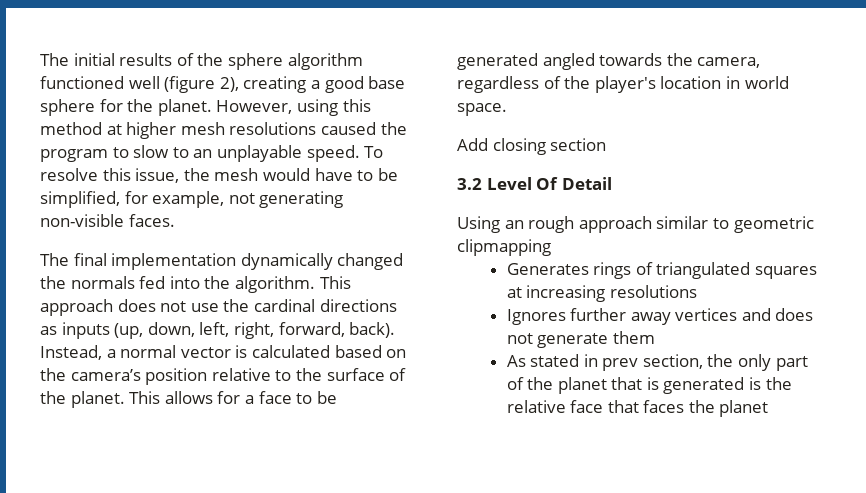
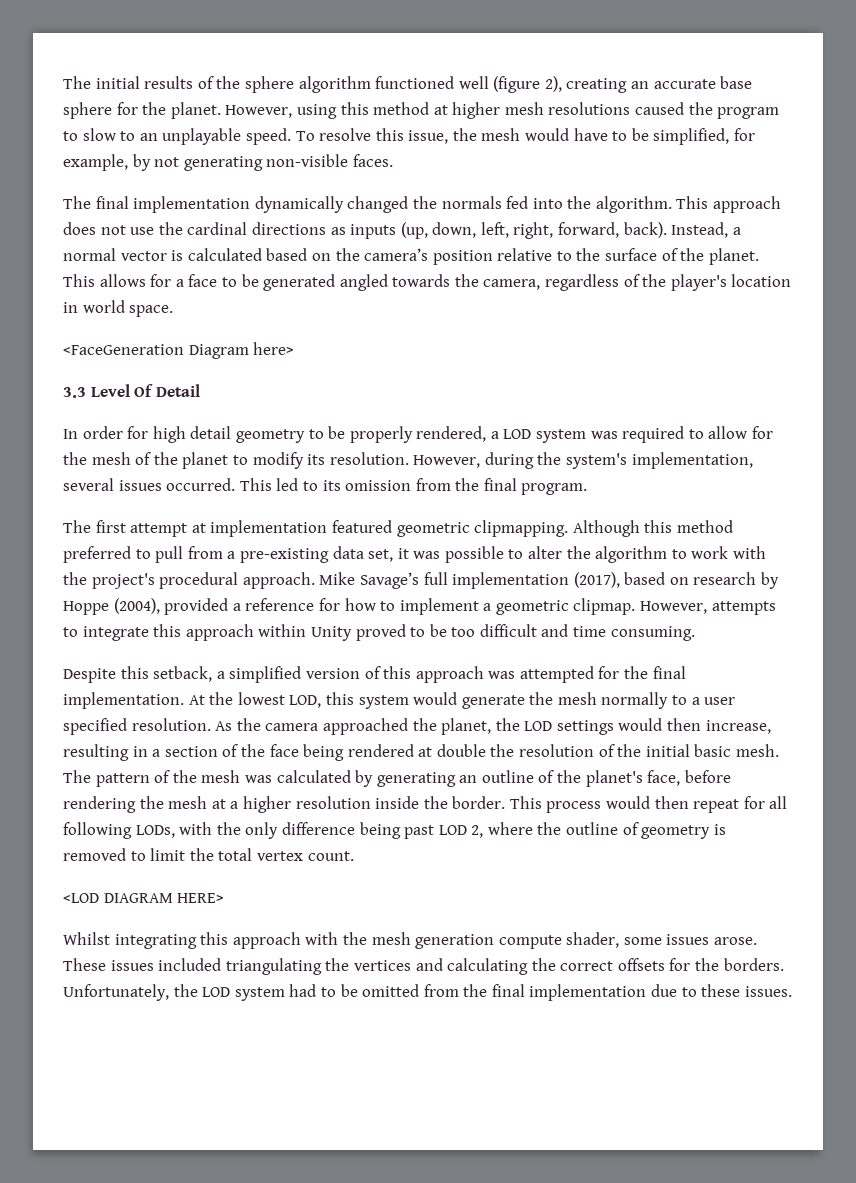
- The initial results of the sphere algorithm functioned well (figure 2), creating a good base sphere for the planet.
+ The initial results of the sphere algorithm functioned well (figure 2), creating an accurate base sphere for the planet.
- To resolve this issue, the mesh would have to be simplified, for example, not generating non-visible faces.
+ To resolve this issue, the mesh would have to be simplified, for example, by not generating non-visible faces.
- Add closing section
- 3.2 Level Of Detail
+ <FaceGeneration Diagram here>
+ 3.3 Level Of Detail
- Using an rough approach similar to geometric clipmapping
- Generates rings of triangulated squares at increasing resolutions
- Ignores further away vertices and does not generate them
- As stated in prev section, the only part of the planet that is generated is the relative face that faces the planet
+ In order for high detail geometry to be properly rendered, a LOD system was required to allow for the mesh of the planet to modify its resolution. However, during the system's implementation, several issues occurred. This led to its omission from the final program.
+ The first attempt at implementation featured geometric clipmapping. Although this method preferred to pull from a pre-existing data set, it was possible to alter the algorithm to work with the project's procedural approach. Mike Savage’s full implementation (2017), based on research by Hoppe (2004), provided a reference for how to implement a geometric clipmap. However, attempts to integrate this approach within Unity proved to be too difficult and time consuming.
+ Despite this setback, a simplified version of this approach was attempted for the final implementation. At the lowest LOD, this system would generate the mesh normally to a user specified resolution. As the camera approached the planet, the LOD settings would then increase, resulting in a section of the face being rendered at double the resolution of the initial basic mesh. The pattern of the mesh was calculated by generating an outline of the planet's face, before rendering the mesh at a higher resolution inside the border. This process would then repeat for all following LODs, with the only difference being past LOD 2, where the outline of geometry is removed to limit the total vertex count.
+ <LOD DIAGRAM HERE>
+ Whilst integrating this approach with the mesh generation compute shader, some issues arose. These issues included triangulating the vertices and calculating the correct offsets for the borders. Unfortunately, the LOD system had to be omitted from the final implementation due to these issues.

